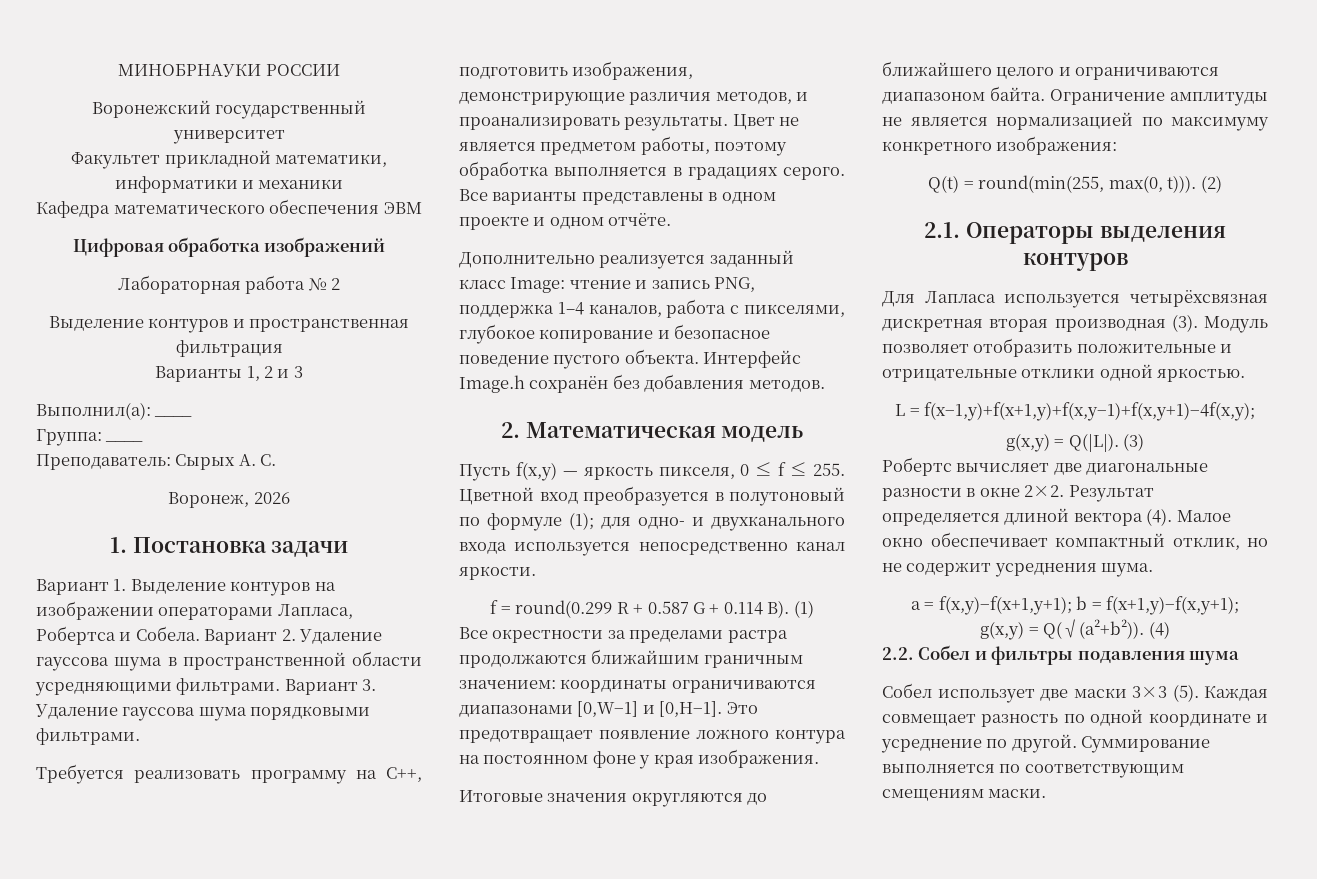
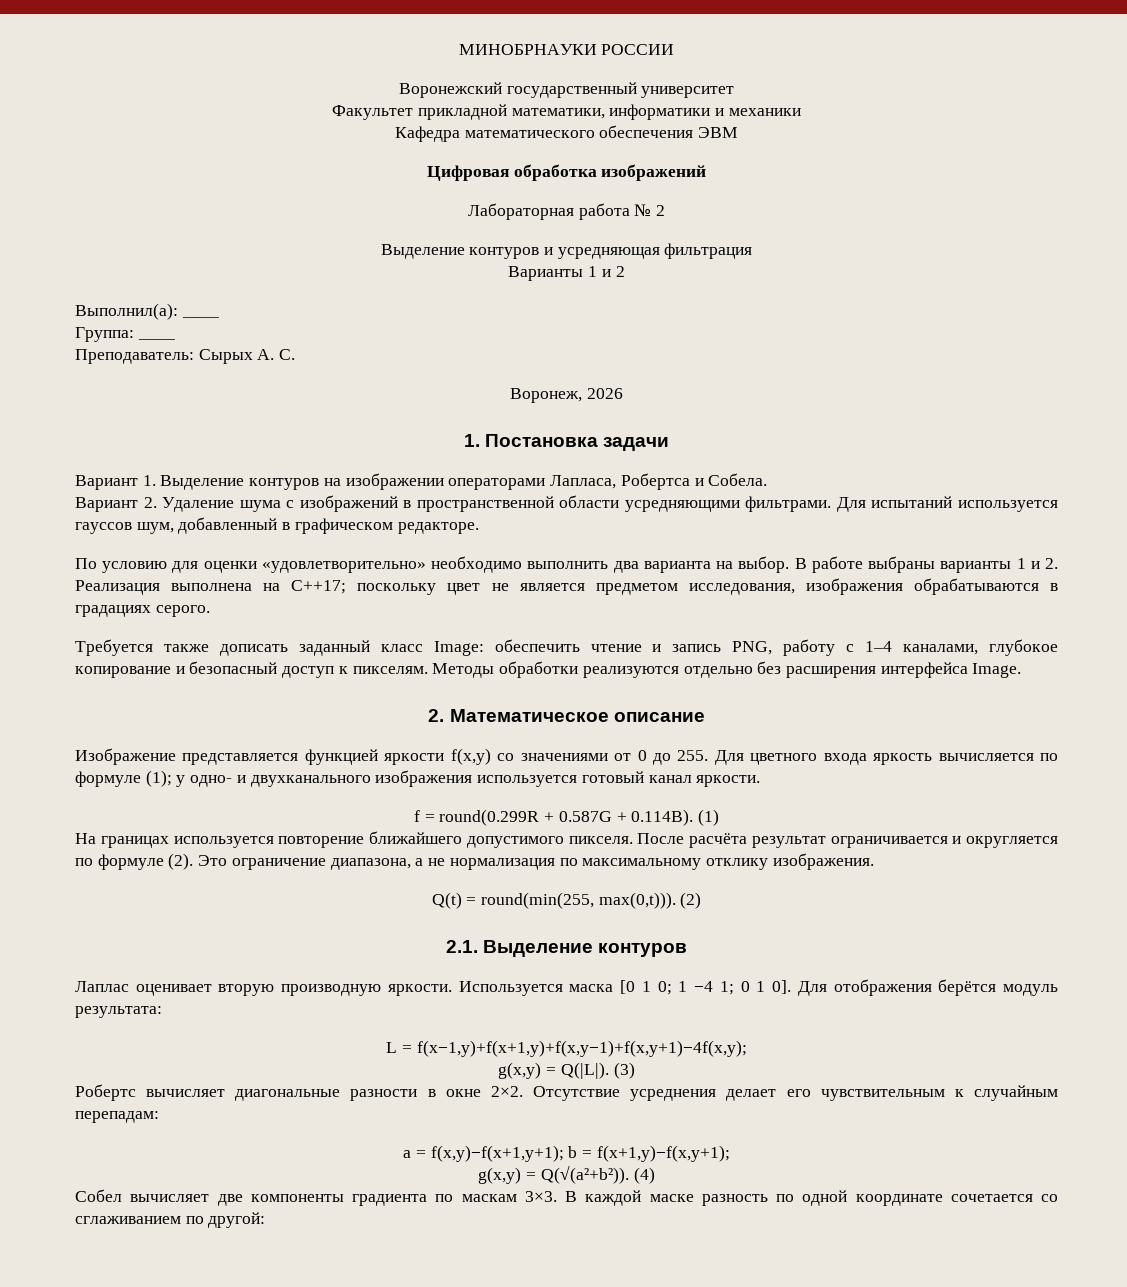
- Выделение контуров и пространственная фильтрация
+ Выделение контуров и усредняющая фильтрация
- Варианты 1, 2 и 3
+ Варианты 1 и 2
- Вариант 1. Выделение контуров на изображении операторами Лапласа, Робертса и Собела. Вариант 2. Удаление гауссова шума в пространственной области усредняющими фильтрами.
+ Вариант 1. Выделение контуров на изображении операторами Лапласа, Робертса и Собела.
+ Вариант 2. Удаление шума с изображений в пространственной области усредняющими фильтрами.
- Вариант 3. Удаление гауссова шума порядковыми фильтрами.
- Требуется реализовать программу на C++, подготовить изображения, демонстрирующие различия методов, и проанализировать результаты. Цвет не является предметом работы, поэтому обработка выполняется в градациях серого. Все варианты представлены в одном проекте и одном отчёте.
- Дополнительно реализуется заданный класс Image: чтение и запись PNG, поддержка 1–4 каналов, работа с пикселями, глубокое копирование и безопасное поведение пустого объекта. Интерфейс Image.h сохранён без добавления методов.
- 2. Математическая модель
- Пусть f(x,y) — яркость пикселя, 0 ≤ f ≤ 255. Цветной вход преобразуется в полутоновый по формуле (1); для одно- и двухканального входа используется непосредственно канал яркости.
+ Для испытаний используется гауссов шум, добавленный в графическом редакторе.
+ По условию для оценки «удовлетворительно» необходимо выполнить два варианта на выбор. В работе выбраны варианты 1 и 2. Реализация выполнена на C++17; поскольку цвет не является предметом исследования, изображения обрабатываются в градациях серого.
+ Требуется также дописать заданный класс Image: обеспечить чтение и запись PNG, работу с 1–4 каналами, глубокое копирование и безопасный доступ к пикселям. Методы обработки реализуются отдельно без расширения интерфейса Image.
+ 2. Математическое описание
+ Изображение представляется функцией яркости f(x,y) со значениями от 0 до 255. Для цветного входа яркость вычисляется по формуле (1); у одно- и двухканального изображения используется готовый канал яркости.
- f = round(0.299 R + 0.587 G + 0.114 B). (1)
- Все окрестности за пределами растра продолжаются ближайшим граничным значением: координаты ограничиваются диапазонами [0,W−1] и [0,H−1]. Это предотвращает появление ложного контура на постоянном фоне у края изображения.
- Итоговые значения округляются до ближайшего целого и ограничиваются диапазоном байта. Ограничение амплитуды не является нормализацией по максимуму конкретного изображения:
+ f = round(0.299R + 0.587G + 0.114B). (1)
+ На границах используется повторение ближайшего допустимого пикселя. После расчёта результат ограничивается и округляется по формуле (2). Это ограничение диапазона, а не нормализация по максимальному отклику изображения.
- Q(t) = round(min(255, max(0, t))).
+ Q(t) = round(min(255, max(0,t))).
- 2.1. Операторы выделения контуров
+ 2.1. Выделение контуров
- Для Лапласа используется четырёхсвязная дискретная вторая производная (3). Модуль позволяет отобразить положительные и отрицательные отклики одной яркостью.
+ Лаплас оценивает вторую производную яркости. Используется маска [0 1 0; 1 −4 1; 0 1 0]. Для отображения берётся модуль результата:
- Робертс вычисляет две диагональные разности в окне 2×2.
+ Робертс вычисляет диагональные разности в окне 2×2.
- Результат определяется длиной вектора (4). Малое окно обеспечивает компактный отклик, но не содержит усреднения шума.
+ Отсутствие усреднения делает его чувствительным к случайным перепадам:
- 2.2. Собел и фильтры подавления шума
- Собел использует две маски 3×3 (5). Каждая совмещает разность по одной координате и усреднение по другой. Суммирование выполняется по соответствующим смещениям маски.
+ Собел вычисляет две компоненты градиента по маскам 3×3. В каждой маске разность по одной координате сочетается со сглаживанием по другой:

